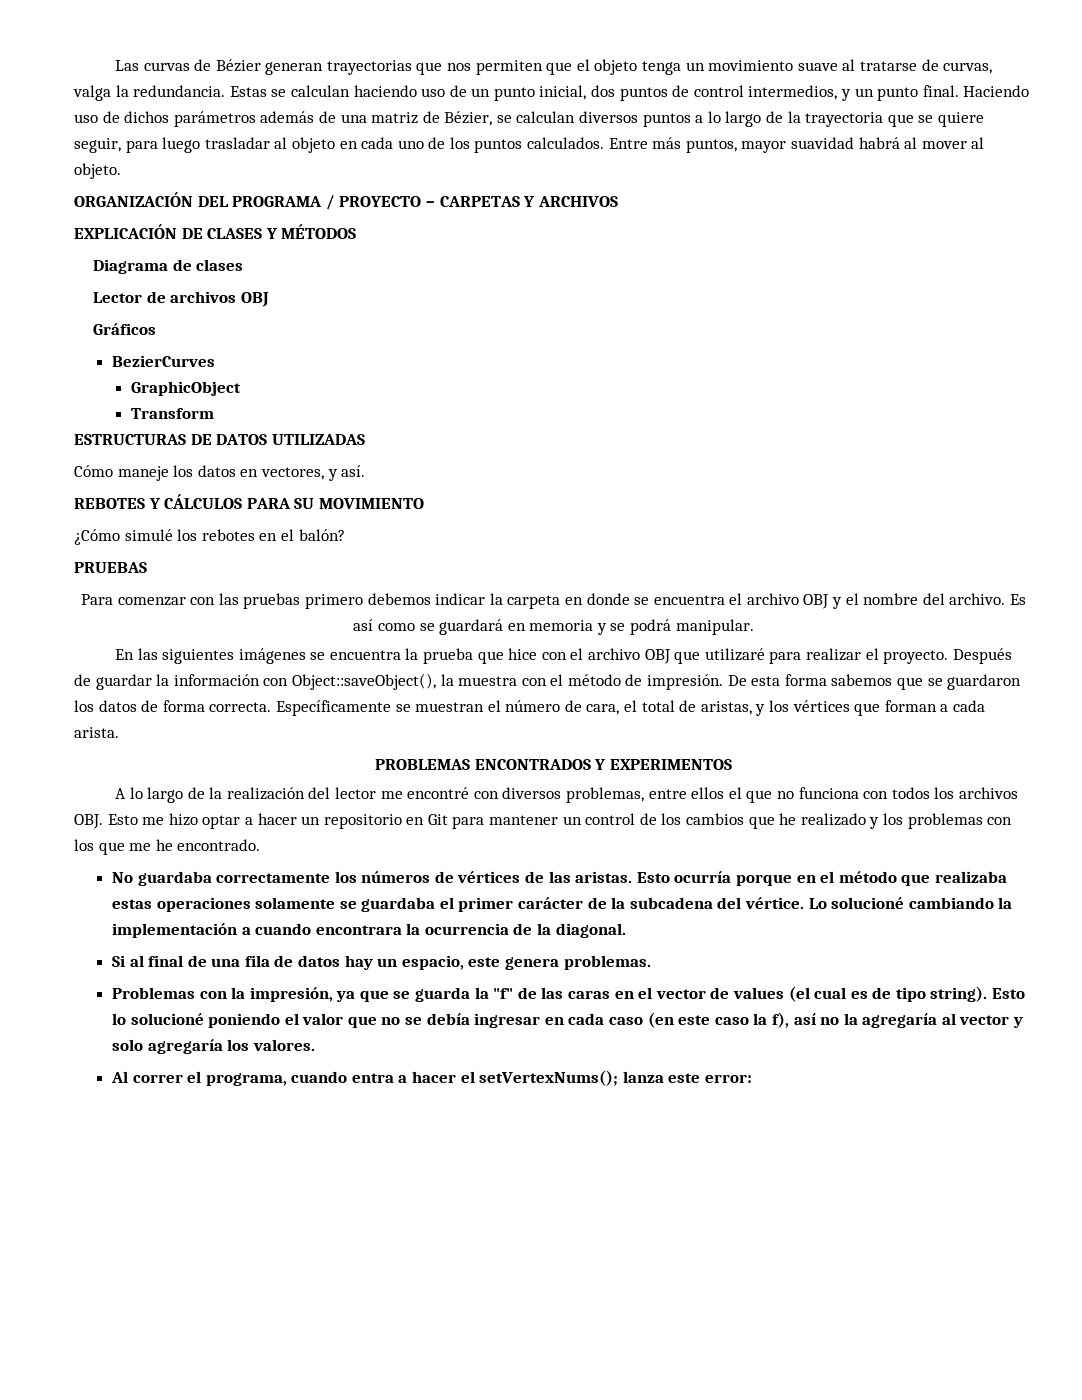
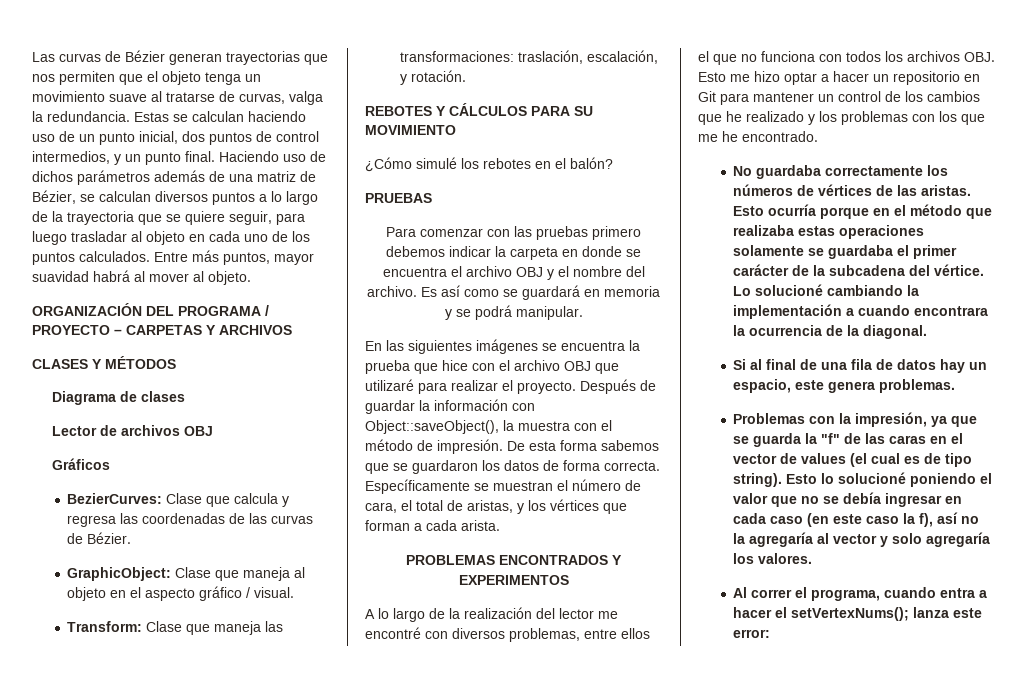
- EXPLICACIÓN DE CLASES Y MÉTODOS
+ CLASES Y MÉTODOS
- BezierCurves
- GraphicObject
- Transform
- ESTRUCTURAS DE DATOS UTILIZADAS
- Cómo maneje los datos en vectores, y así.
+ BezierCurves: Clase que calcula y regresa las coordenadas de las curvas de Bézier.
+ GraphicObject: Clase que maneja al objeto en el aspecto gráfico / visual.
+ Transform: Clase que maneja las transformaciones: traslación, escalación, y rotación.

